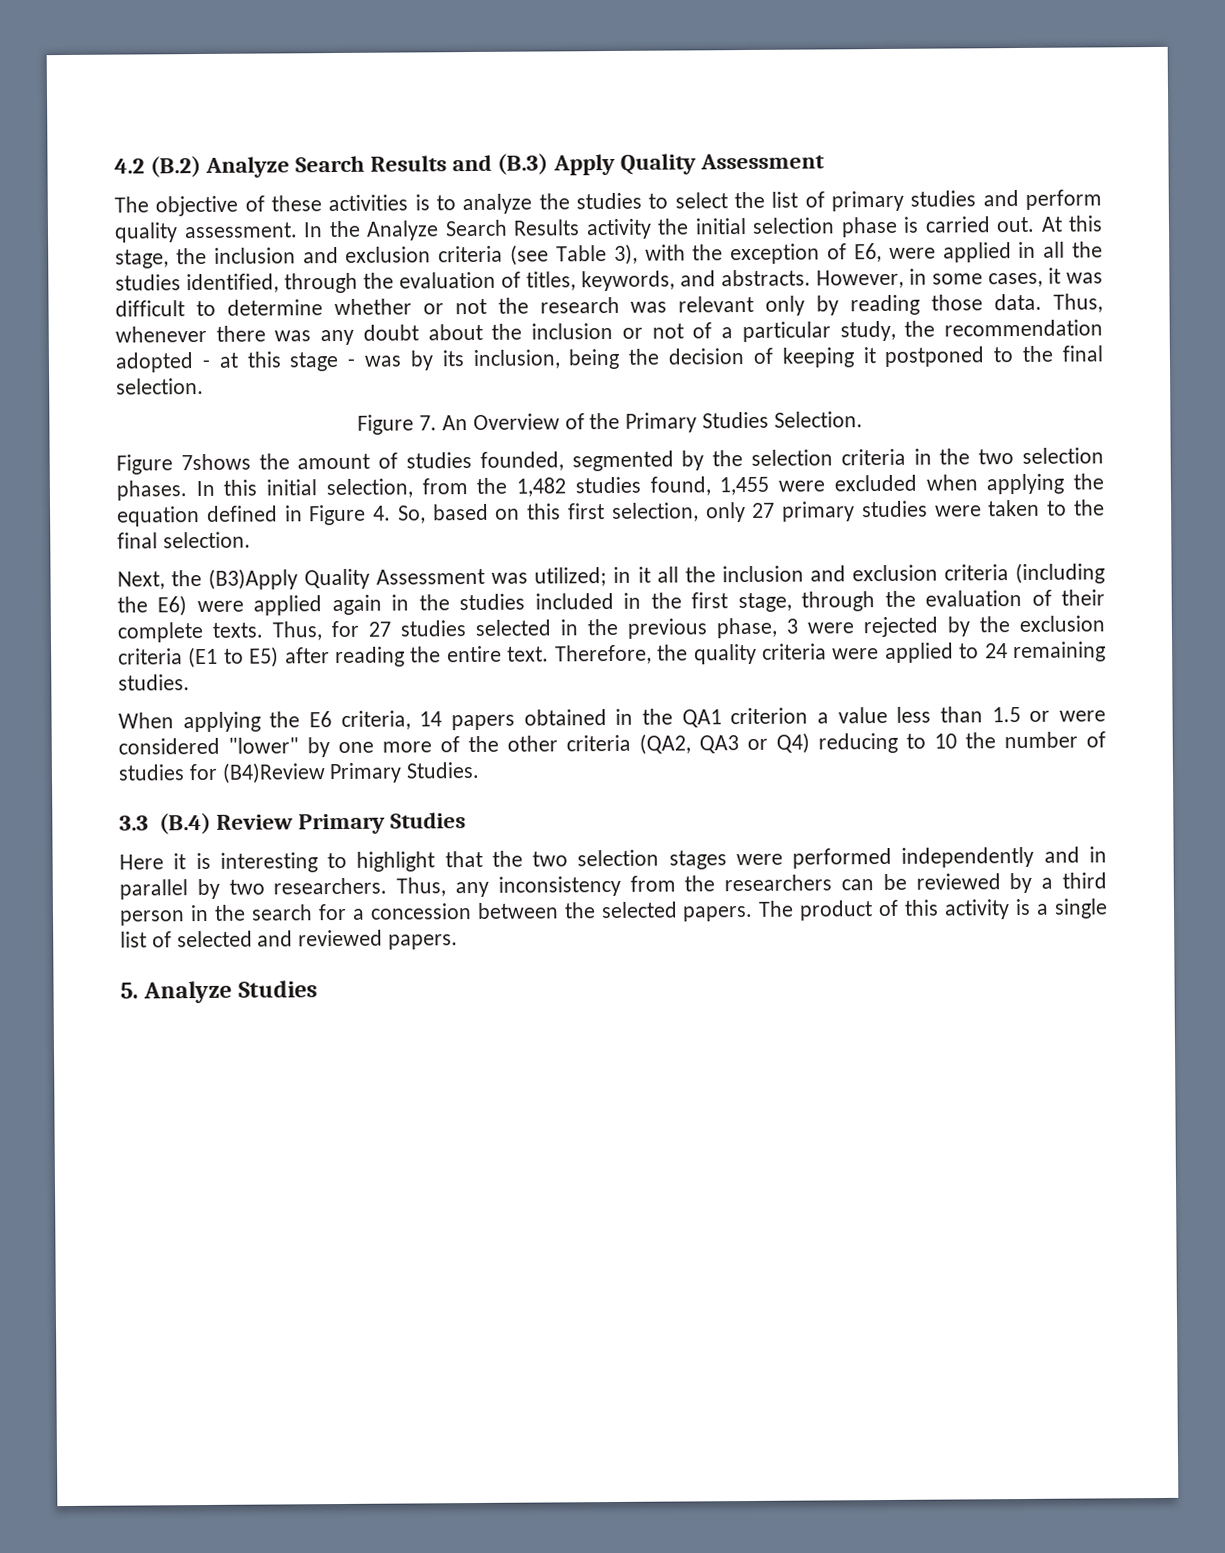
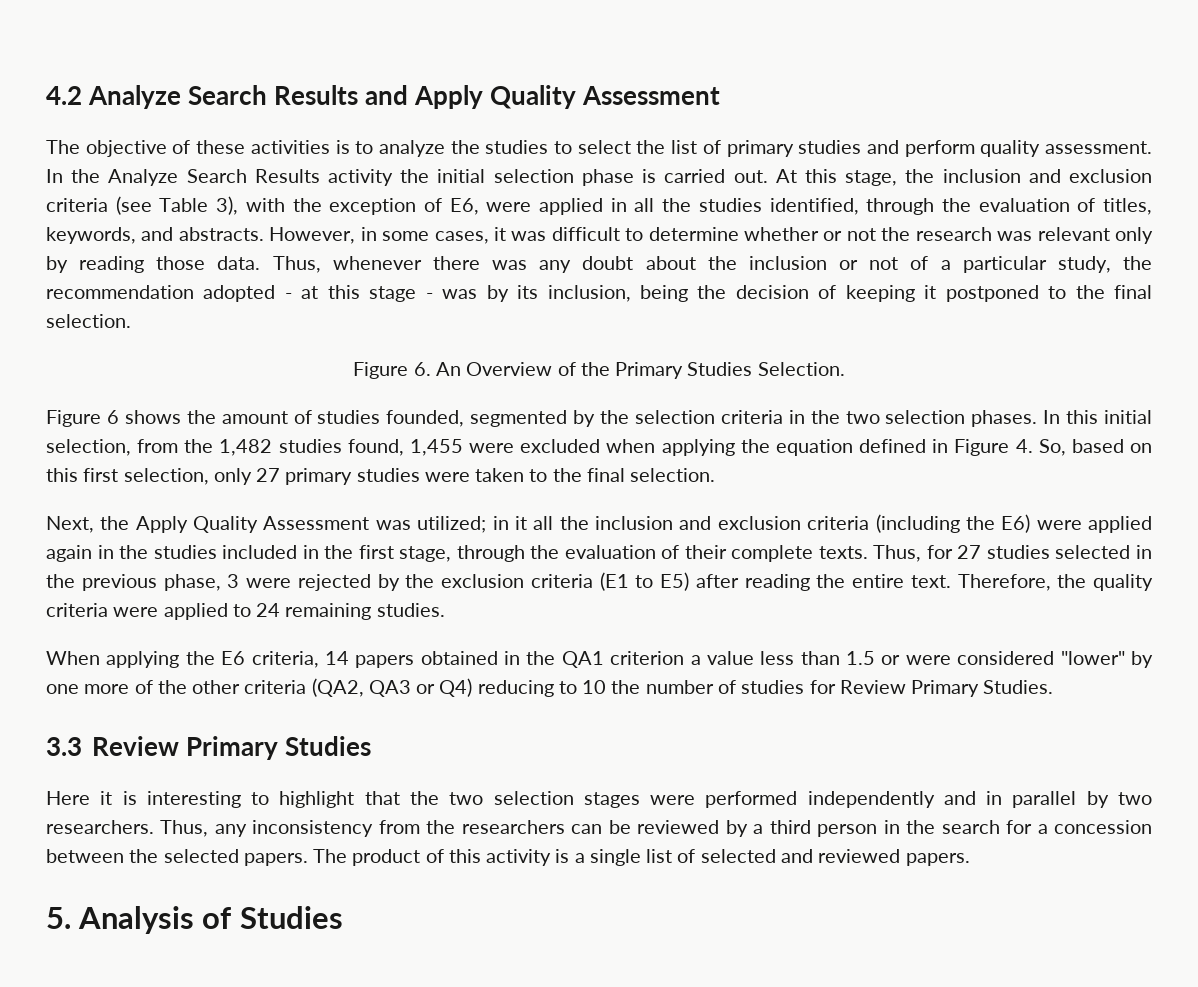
- 4.2 (B.2) Analyze Search Results and (B.3) Apply Quality Assessment
+ 4.2 Analyze Search Results and Apply Quality Assessment
- Figure 7. An Overview of the Primary Studies Selection.
+ Figure 6. An Overview of the Primary Studies Selection.
- Figure 7shows the amount of studies founded, segmented by the selection criteria in the two selection phases.
+ Figure 6 shows the amount of studies founded, segmented by the selection criteria in the two selection phases.
- Next, the (B3)Apply Quality Assessment was utilized; in it all the inclusion and exclusion criteria (including the E6) were applied again in the studies included in the first stage, through the evaluation of their complete texts.
+ Next, the Apply Quality Assessment was utilized; in it all the inclusion and exclusion criteria (including the E6) were applied again in the studies included in the first stage, through the evaluation of their complete texts.
- When applying the E6 criteria, 14 papers obtained in the QA1 criterion a value less than 1.5 or were considered "lower" by one more of the other criteria (QA2, QA3 or Q4) reducing to 10 the number of studies for (B4)Review Primary Studies.
+ When applying the E6 criteria, 14 papers obtained in the QA1 criterion a value less than 1.5 or were considered "lower" by one more of the other criteria (QA2, QA3 or Q4) reducing to 10 the number of studies for Review Primary Studies.
- 3.3 (B.4) Review Primary Studies
+ 3.3 Review Primary Studies
- 5. Analyze Studies
+ 5. Analysis of Studies

